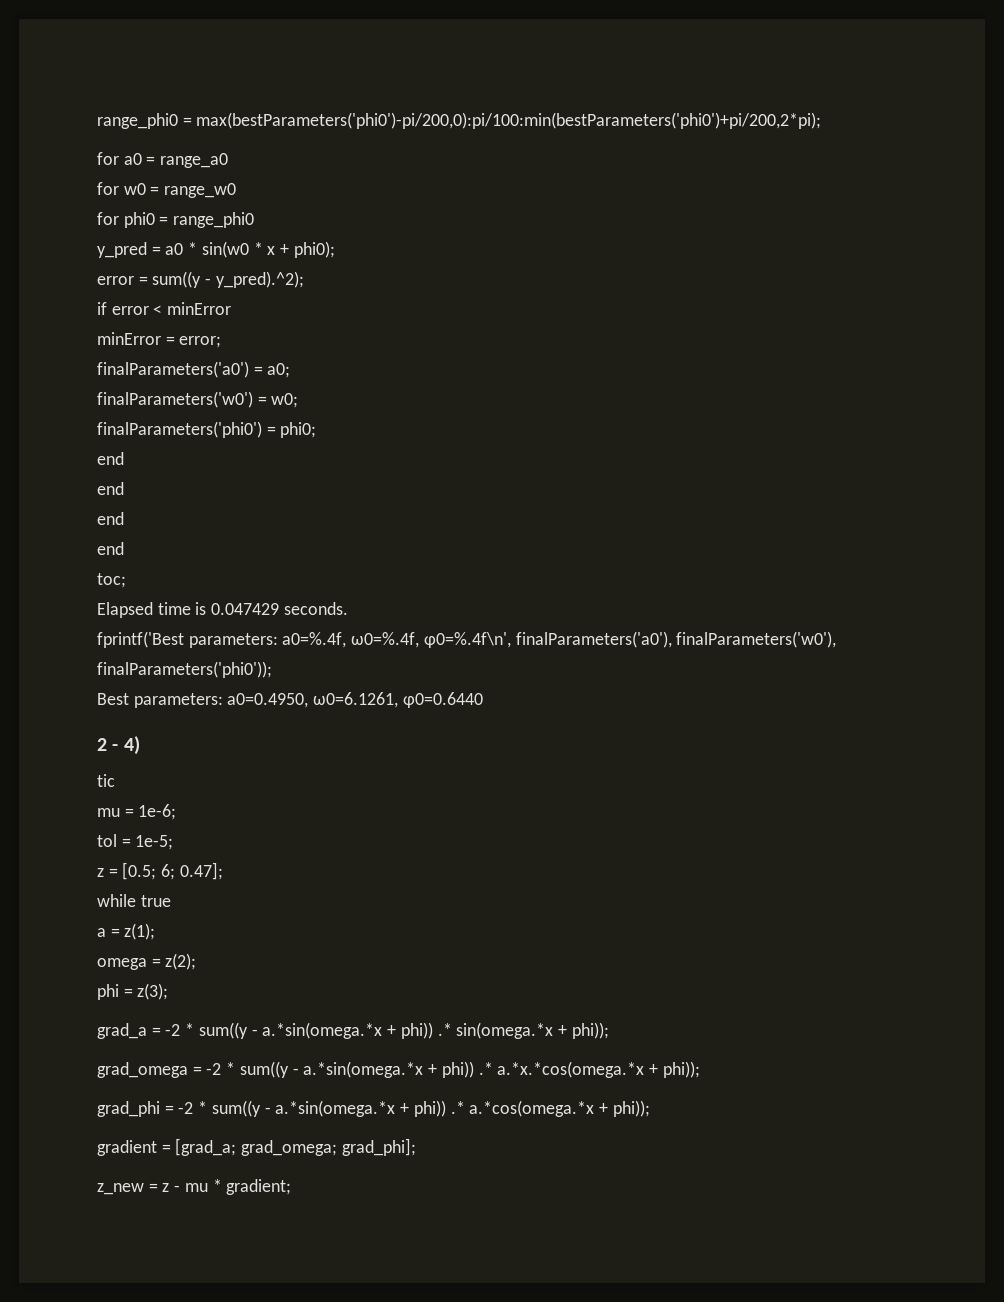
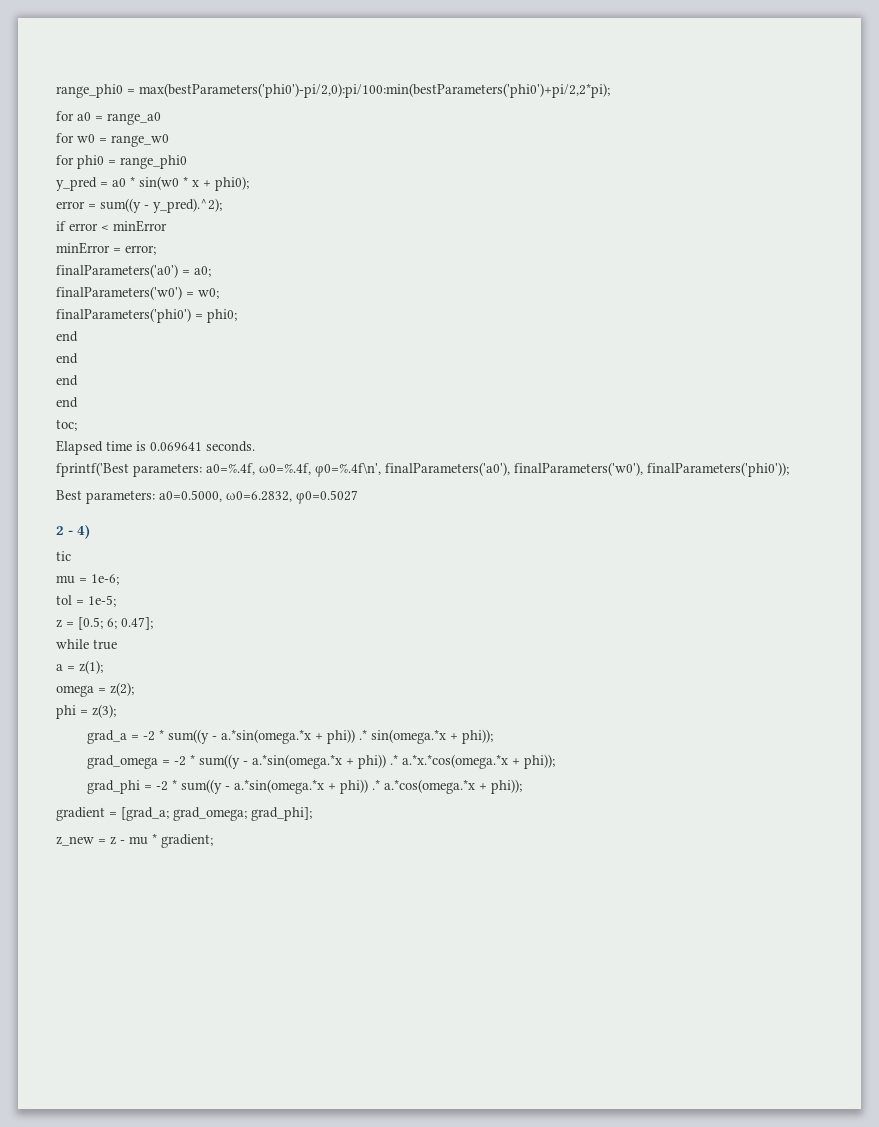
- range_phi0 = max(bestParameters('phi0')-pi/200,0):pi/100:min(bestParameters('phi0')+pi/200,2*pi);
+ range_phi0 = max(bestParameters('phi0')-pi/2,0):pi/100:min(bestParameters('phi0')+pi/2,2*pi);
- Elapsed time is 0.047429 seconds.
+ Elapsed time is 0.069641 seconds.
- Best parameters: a0=0.4950, ω0=6.1261, φ0=0.6440
+ Best parameters: a0=0.5000, ω0=6.2832, φ0=0.5027

